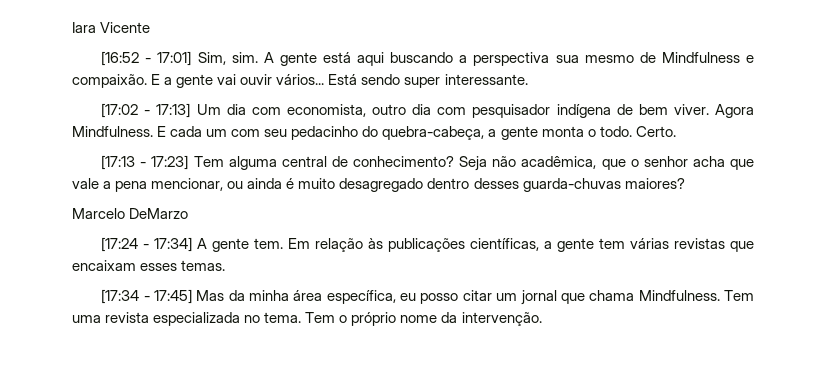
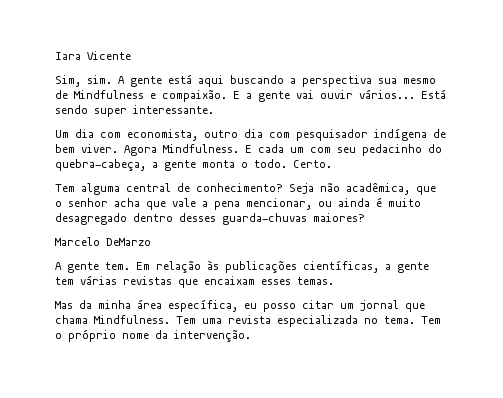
- [16:52 - 17:01] Sim, sim.
+ Sim, sim.
- [17:02 - 17:13] Um dia com economista, outro dia com pesquisador indígena de bem viver.
+ Um dia com economista, outro dia com pesquisador indígena de bem viver.
- [17:13 - 17:23] Tem alguma central de conhecimento?
+ Tem alguma central de conhecimento?
- [17:24 - 17:34] A gente tem.
+ A gente tem.
- [17:34 - 17:45] Mas da minha área específica, eu posso citar um jornal que chama Mindfulness.
+ Mas da minha área específica, eu posso citar um jornal que chama Mindfulness.

